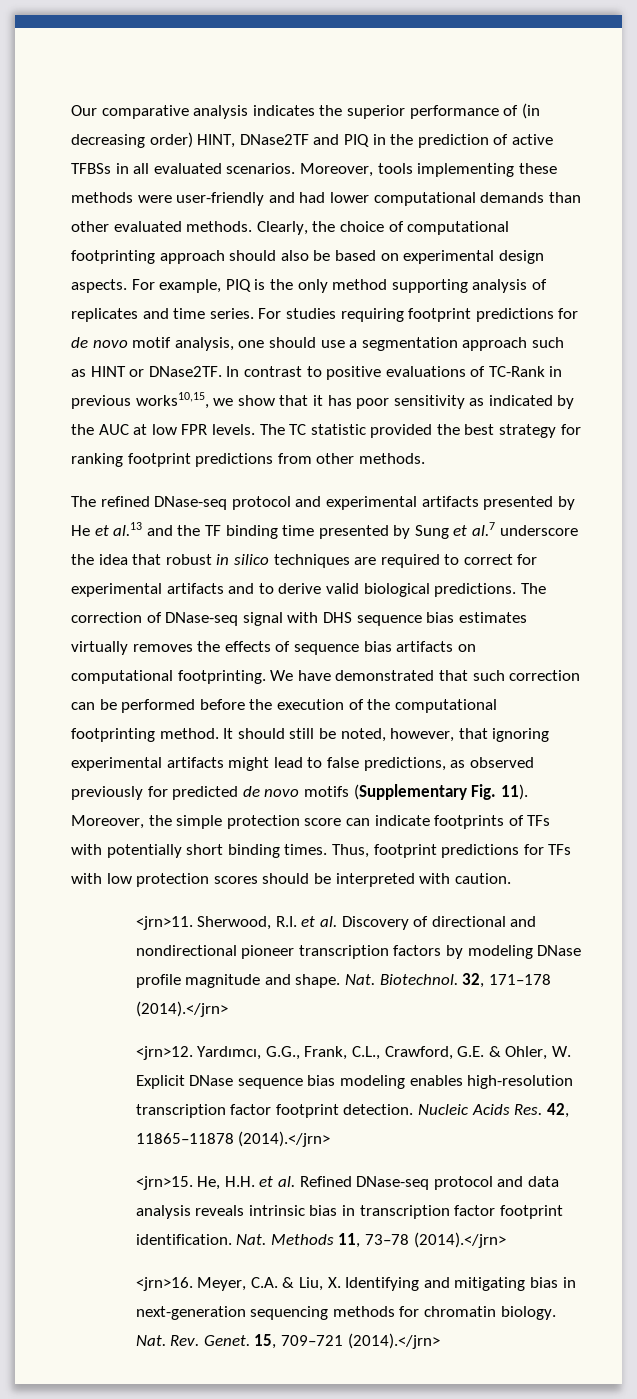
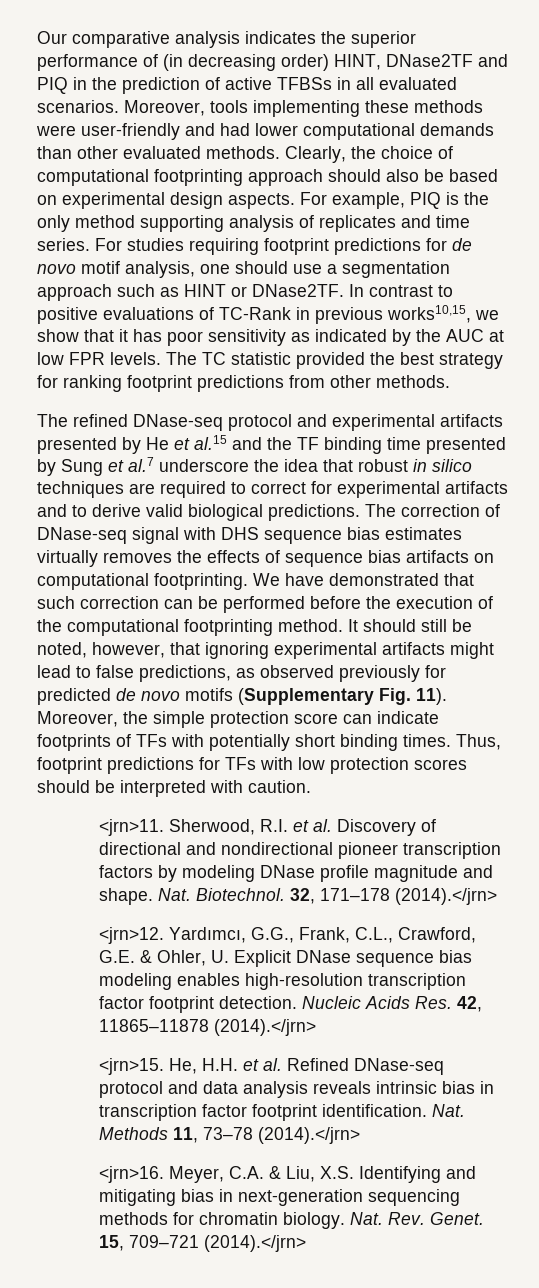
- The refined DNase-seq protocol and experimental artifacts presented by He et al.13 and the TF binding time presented by Sung et al.7 underscore the idea that robust in silico techniques are required to correct for experimental artifacts and to derive valid biological predictions.
+ The refined DNase-seq protocol and experimental artifacts presented by He et al.15 and the TF binding time presented by Sung et al.7 underscore the idea that robust in silico techniques are required to correct for experimental artifacts and to derive valid biological predictions.
- Yardımcı, G.G., Frank, C.L., Crawford, G.E. & Ohler, W. Explicit DNase sequence bias modeling enables high-resolution transcription factor footprint detection.
+ Yardımcı, G.G., Frank, C.L., Crawford, G.E. & Ohler, U. Explicit DNase sequence bias modeling enables high-resolution transcription factor footprint detection.
- Meyer, C.A. & Liu, X. Identifying and mitigating bias in next-generation sequencing methods for chromatin biology.
+ Meyer, C.A. & Liu, X.S. Identifying and mitigating bias in next-generation sequencing methods for chromatin biology.

